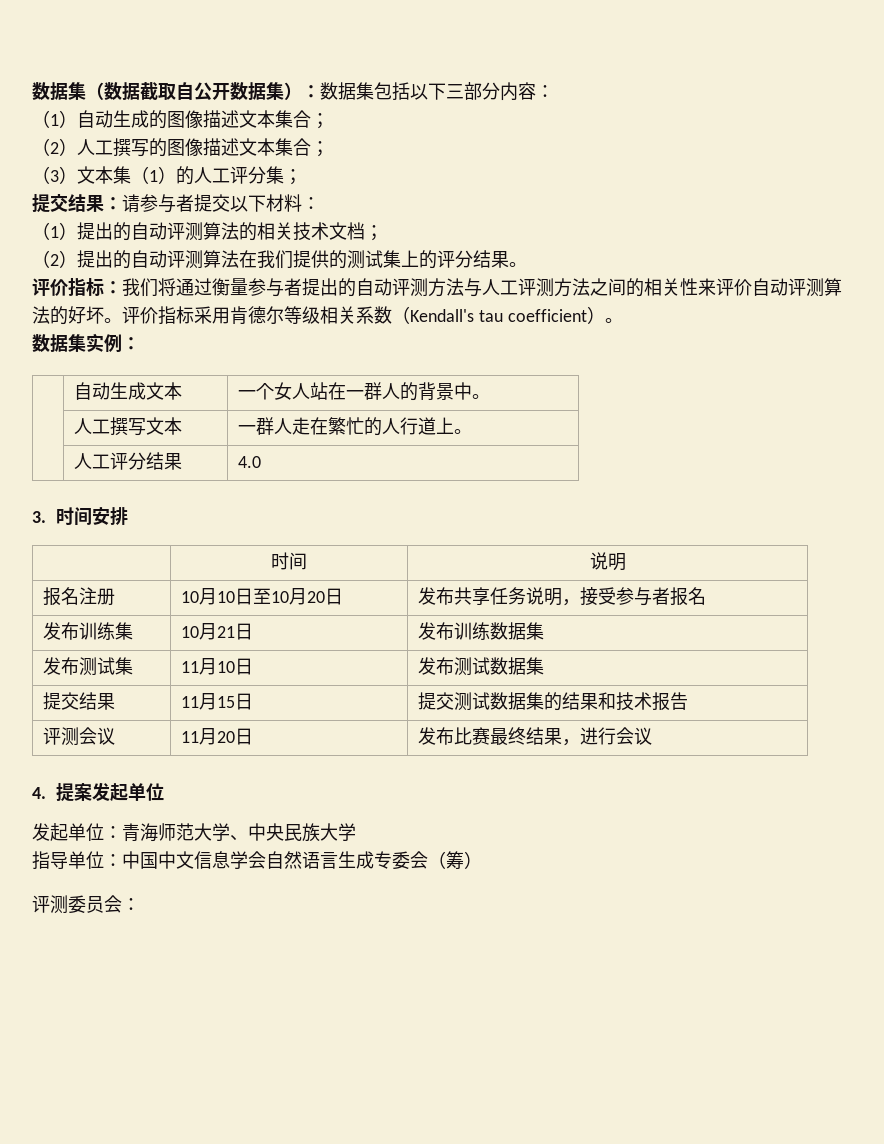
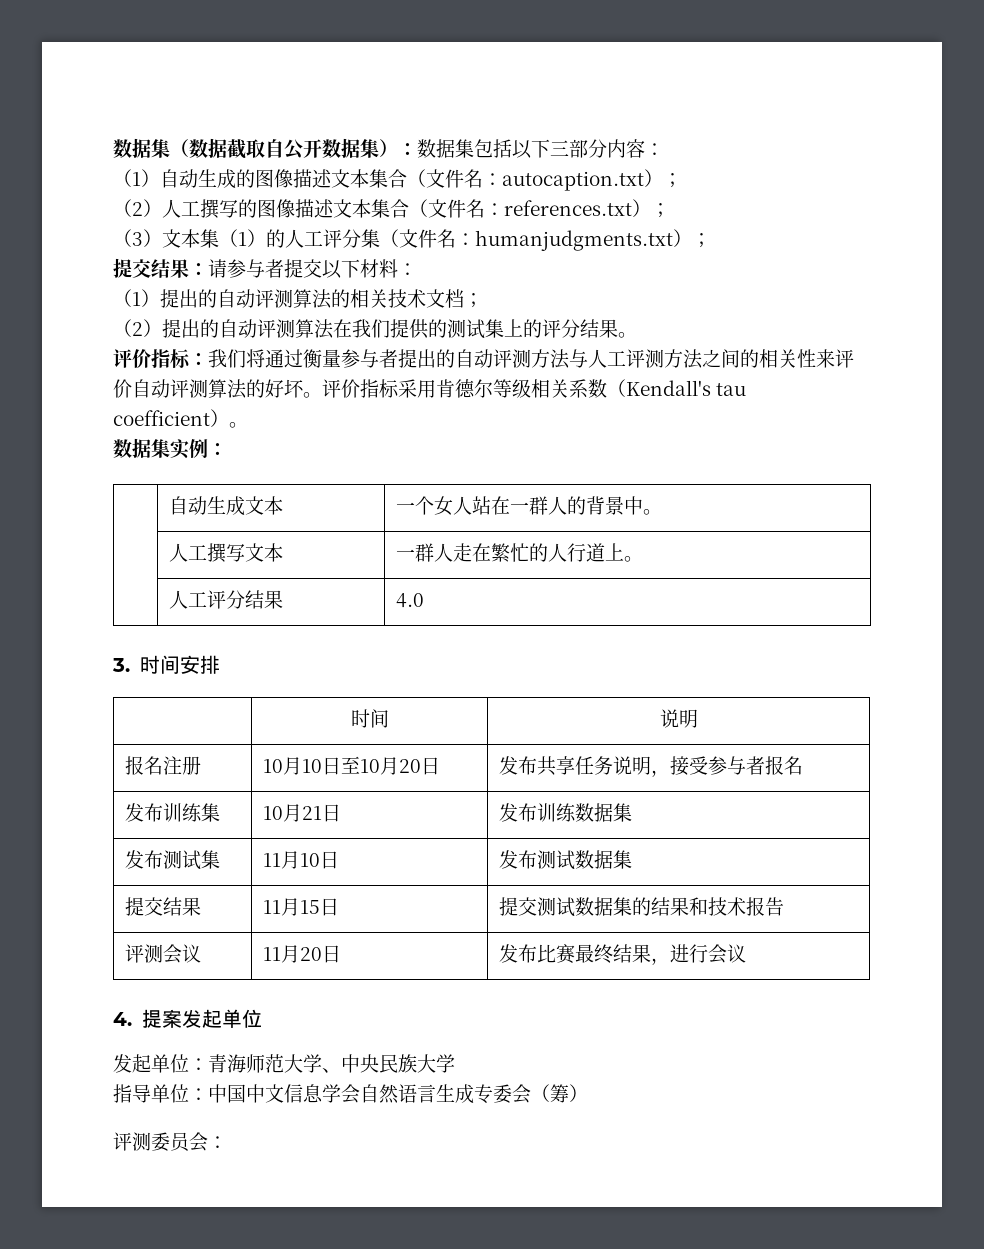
- （1）自动生成的图像描述文本集合；
+ （1）自动生成的图像描述文本集合（文件名：autocaption.txt）；
- （2）人工撰写的图像描述文本集合；
+ （2）人工撰写的图像描述文本集合（文件名：references.txt）；
- （3）文本集（1）的人工评分集；
+ （3）文本集（1）的人工评分集（文件名：humanjudgments.txt）；

